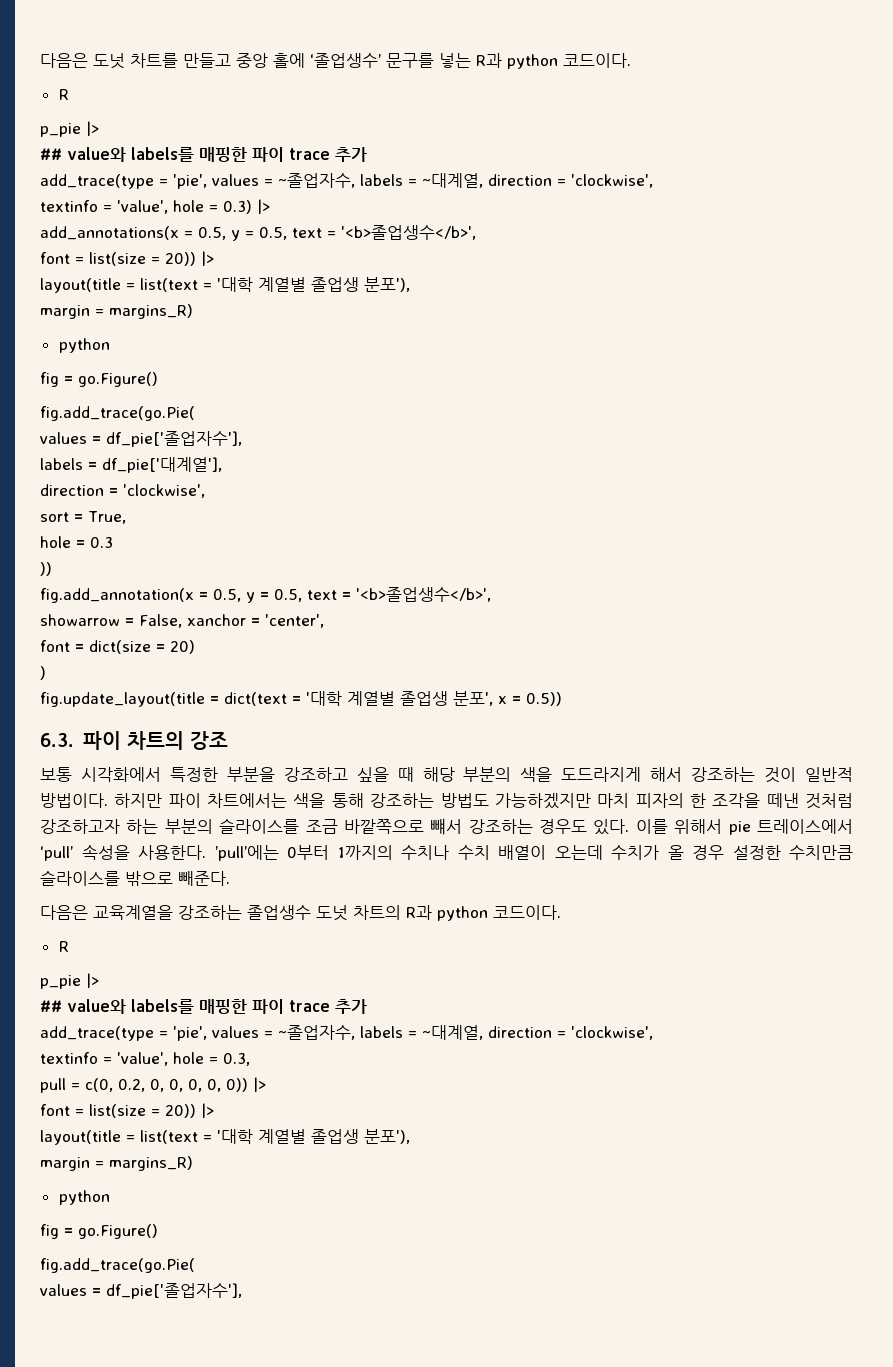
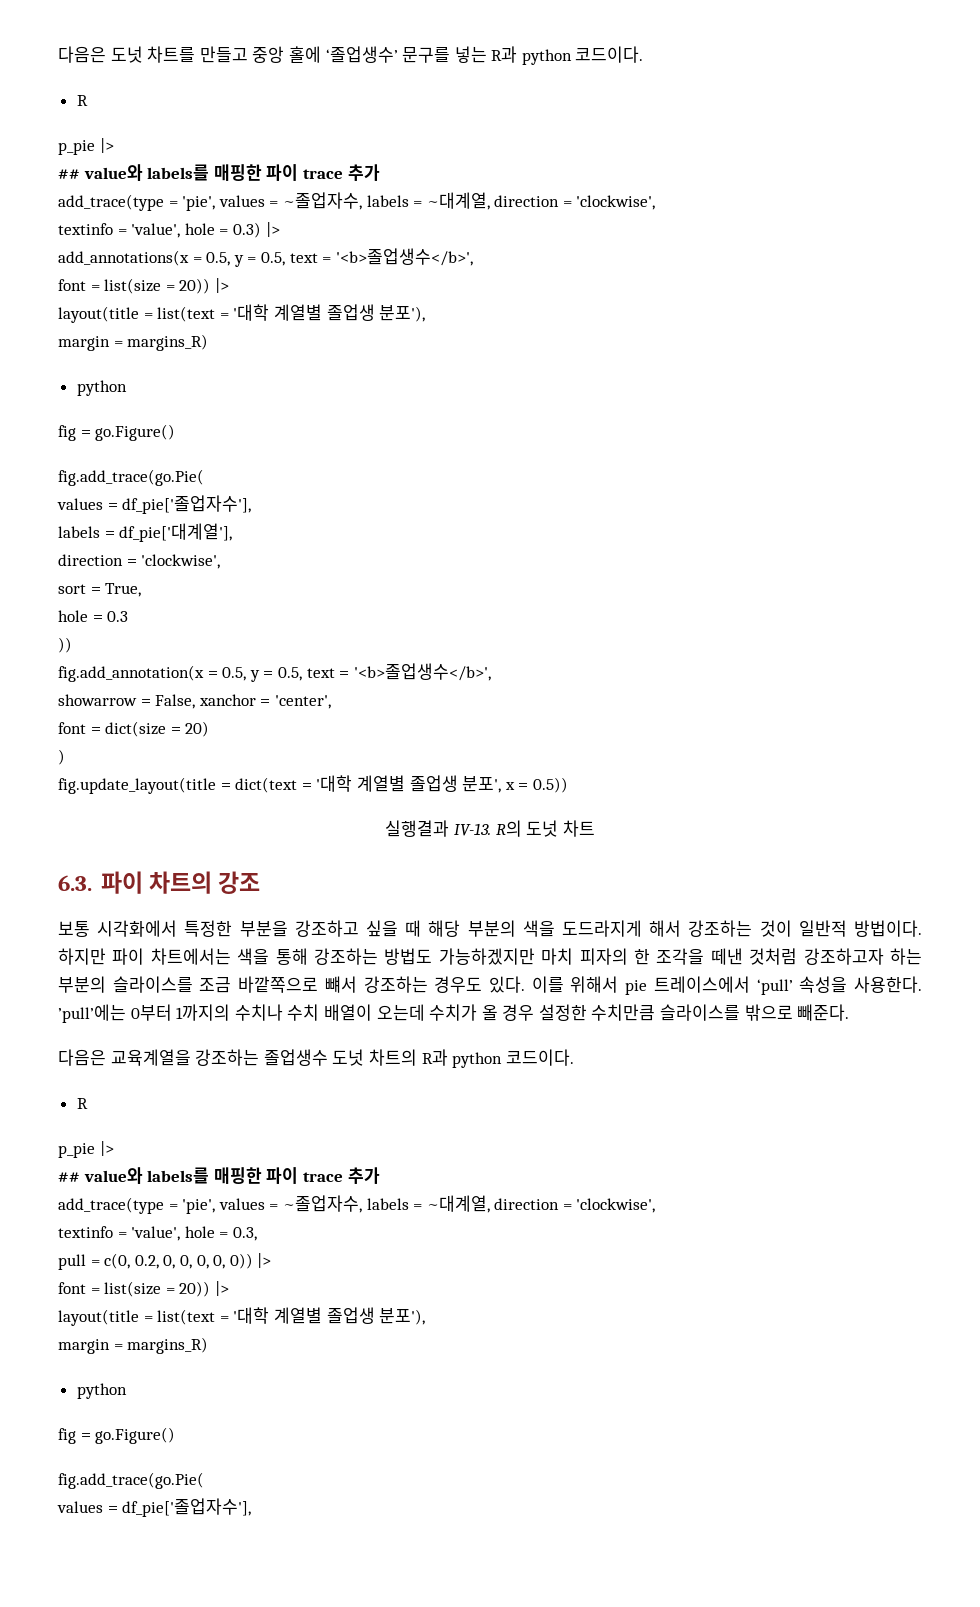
+ 실행결과 IV-13. R의 도넛 차트

